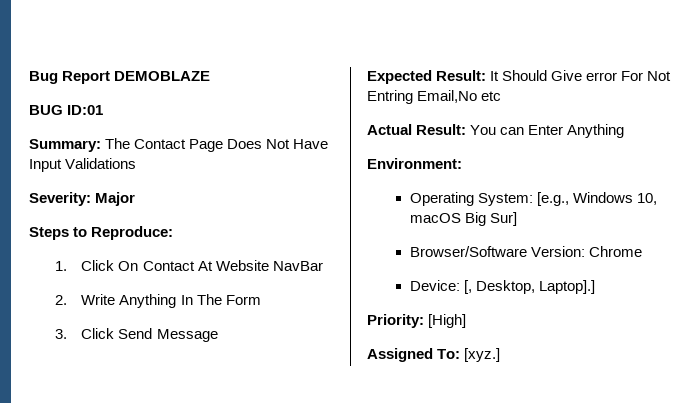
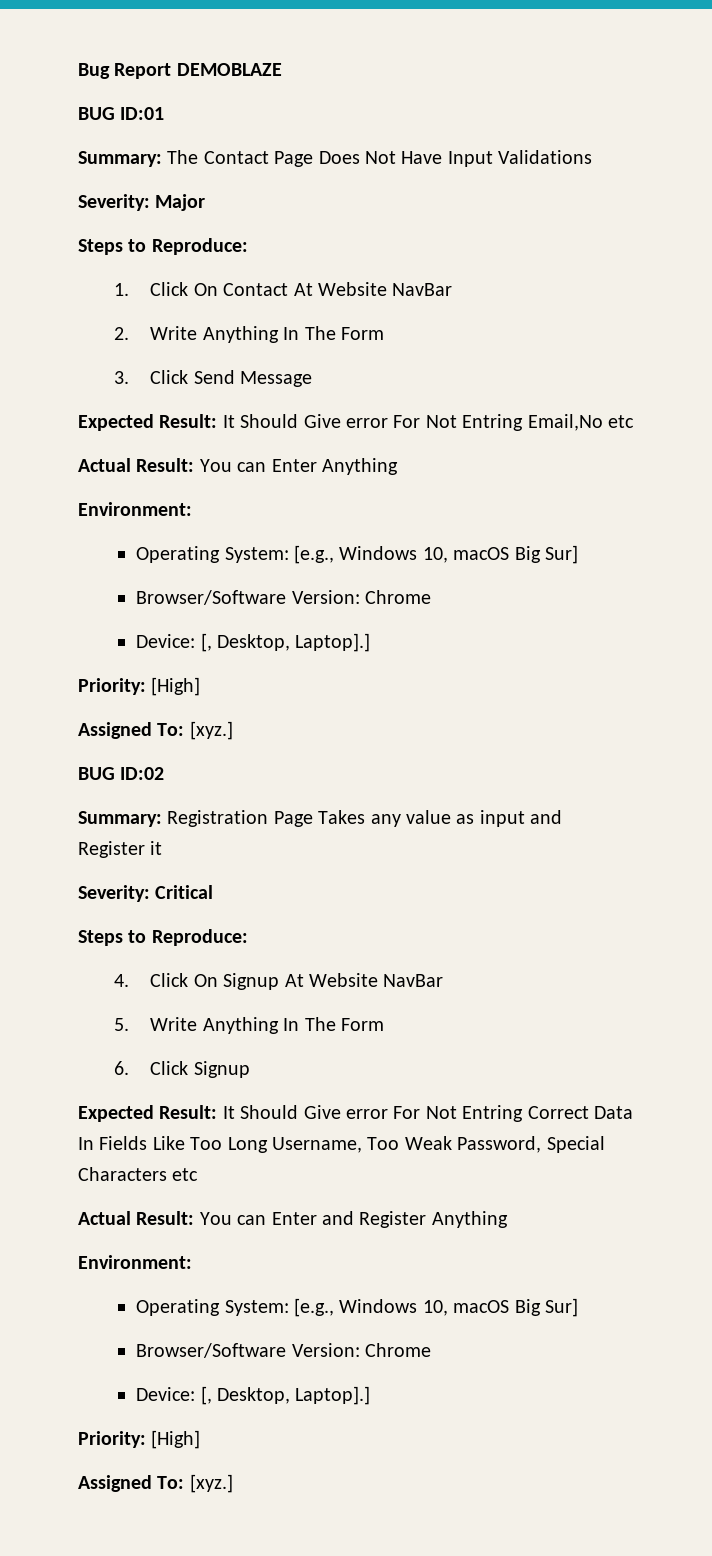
+ BUG ID:02
+ Summary: Registration Page Takes any value as input and Register it
+ Severity: Critical
+ Steps to Reproduce:
+ 4. Click On Signup At Website NavBar
+ 5. Write Anything In The Form
+ 6. Click Signup
+ Expected Result: It Should Give error For Not Entring Correct Data In Fields Like Too Long Username, Too Weak Password, Special Characters etc
+ Actual Result: You can Enter and Register Anything
+ Environment:
+ Operating System: [e.g., Windows 10, macOS Big Sur]
+ Browser/Software Version: Chrome
+ Device: [, Desktop, Laptop].]
+ Priority: [High]
+ Assigned To: [xyz.]

